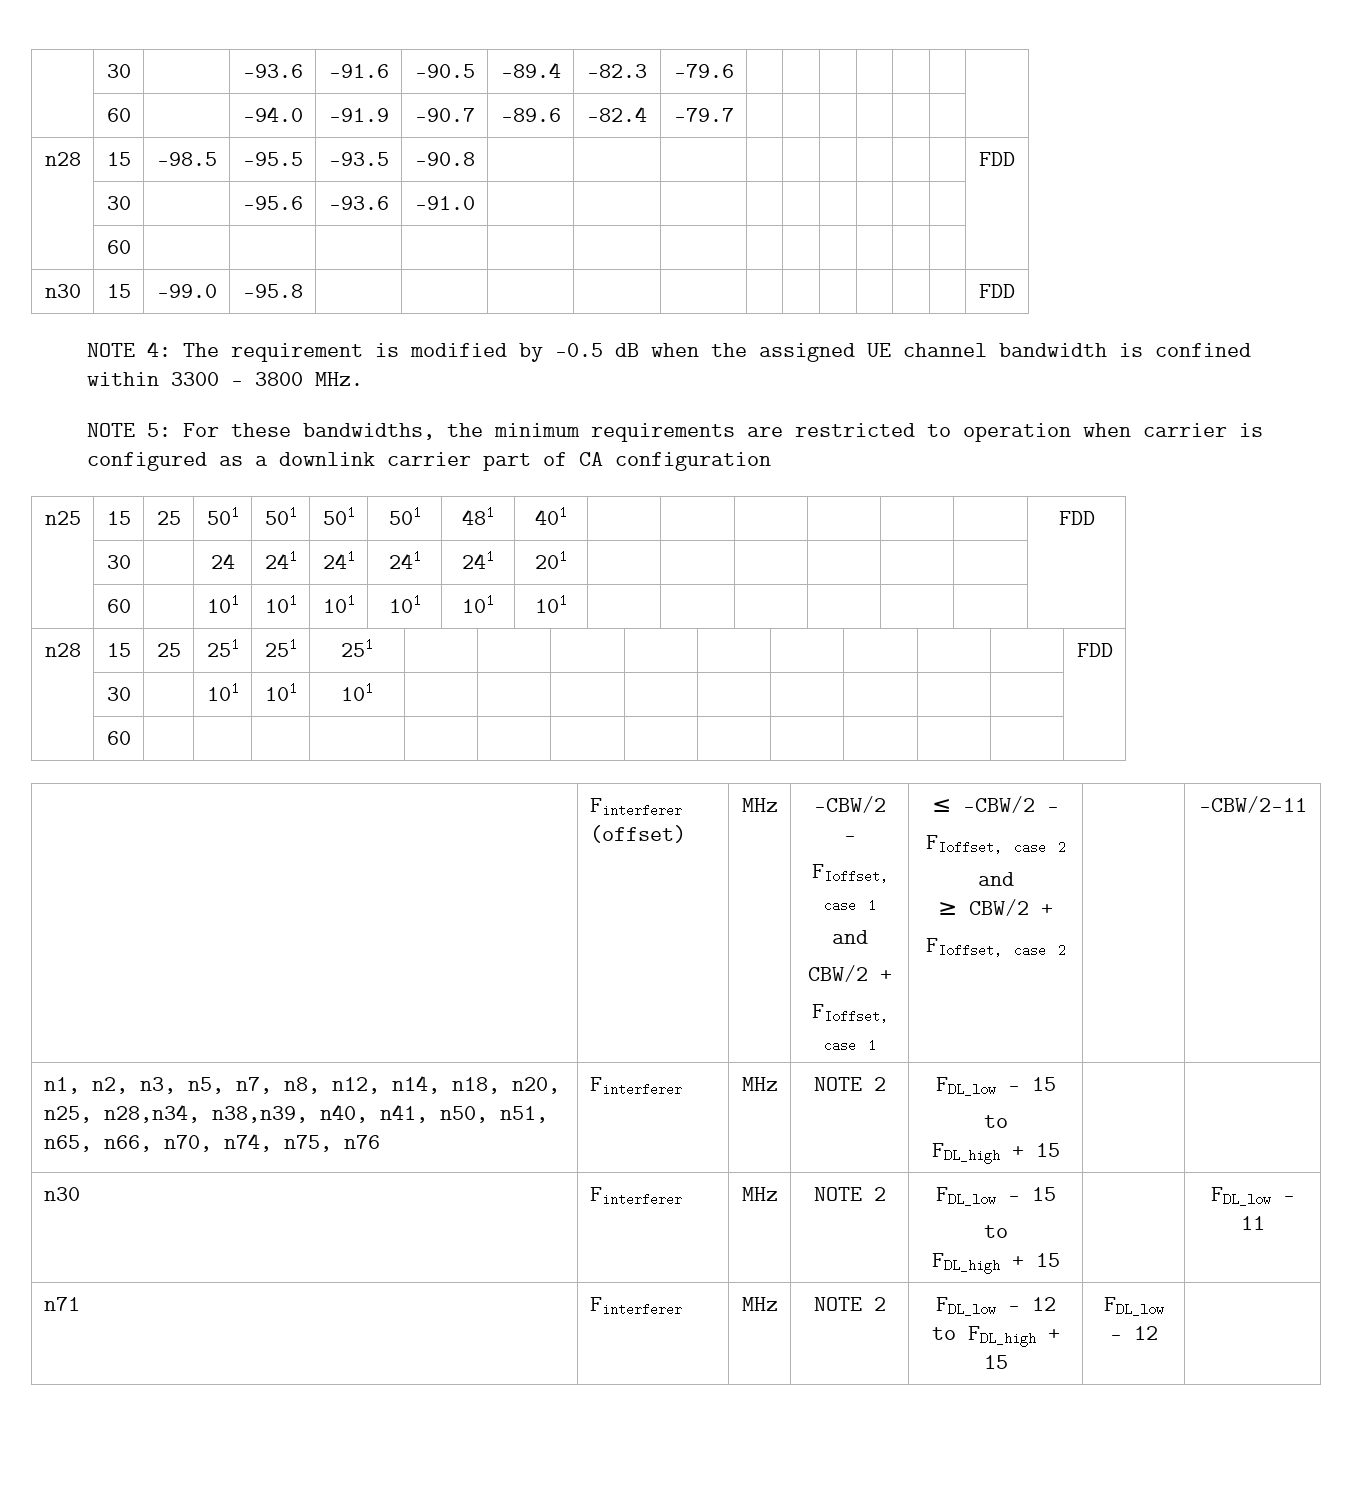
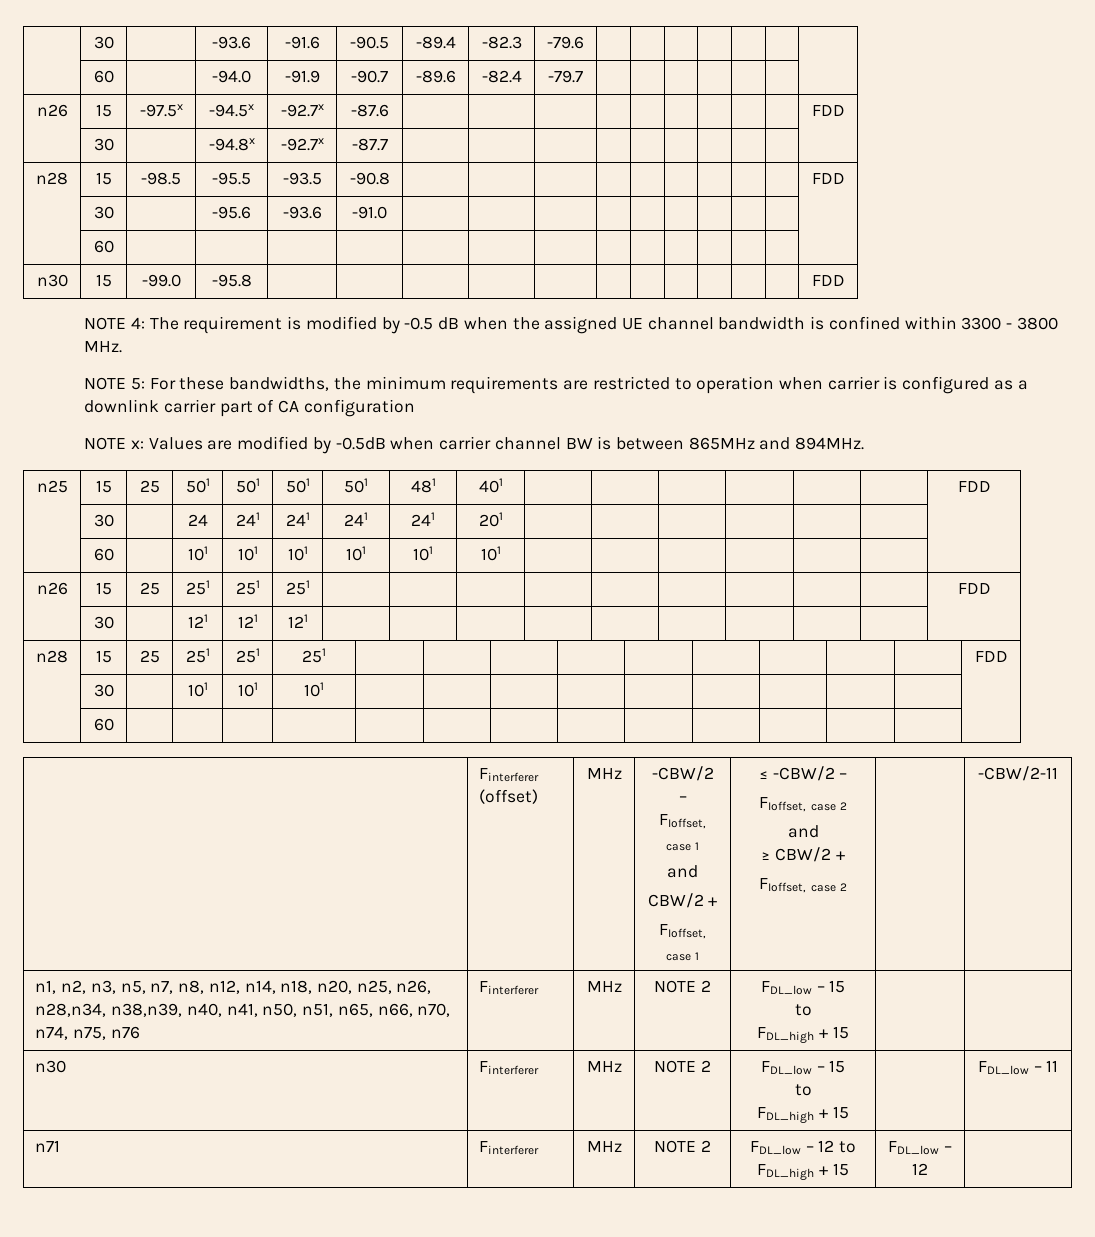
+ n26 | 15 | -97.5x | -94.5x | -92.7x | -87.6 | | | | | | | | | | FDD
+ | 30 | | -94.8x | -92.7x | -87.7 | | | | | | | | | |
+ NOTE x: Values are modified by -0.5dB when carrier channel BW is between 865MHz and 894MHz.
+ n26 | 15 | 25 | 251 | 251 | 251 | | | | | | | | | | FDD
+ | 30 | | 121 | 121 | 121 | | | | | | | | | |
- n1, n2, n3, n5, n7, n8, n12, n14, n18, n20, n25, n28,n34, n38,n39, n40, n41, n50, n51, n65, n66, n70, n74, n75, n76 | Finterferer | MHz | NOTE 2 | FDL_low – 15
+ n1, n2, n3, n5, n7, n8, n12, n14, n18, n20, n25, n26, n28,n34, n38,n39, n40, n41, n50, n51, n65, n66, n70, n74, n75, n76 | Finterferer | MHz | NOTE 2 | FDL_low – 15

